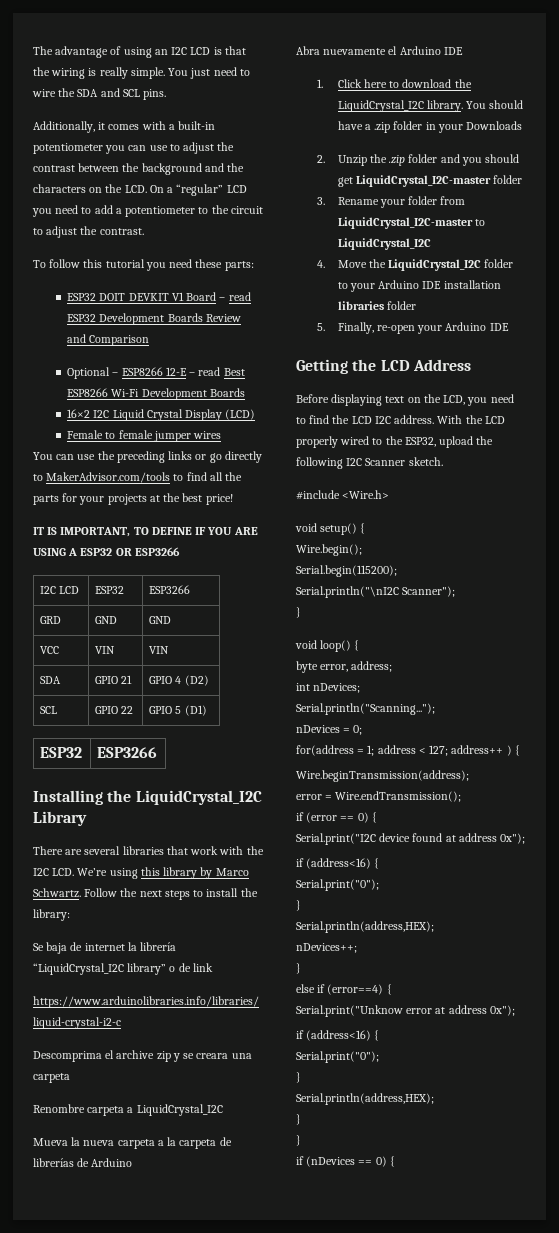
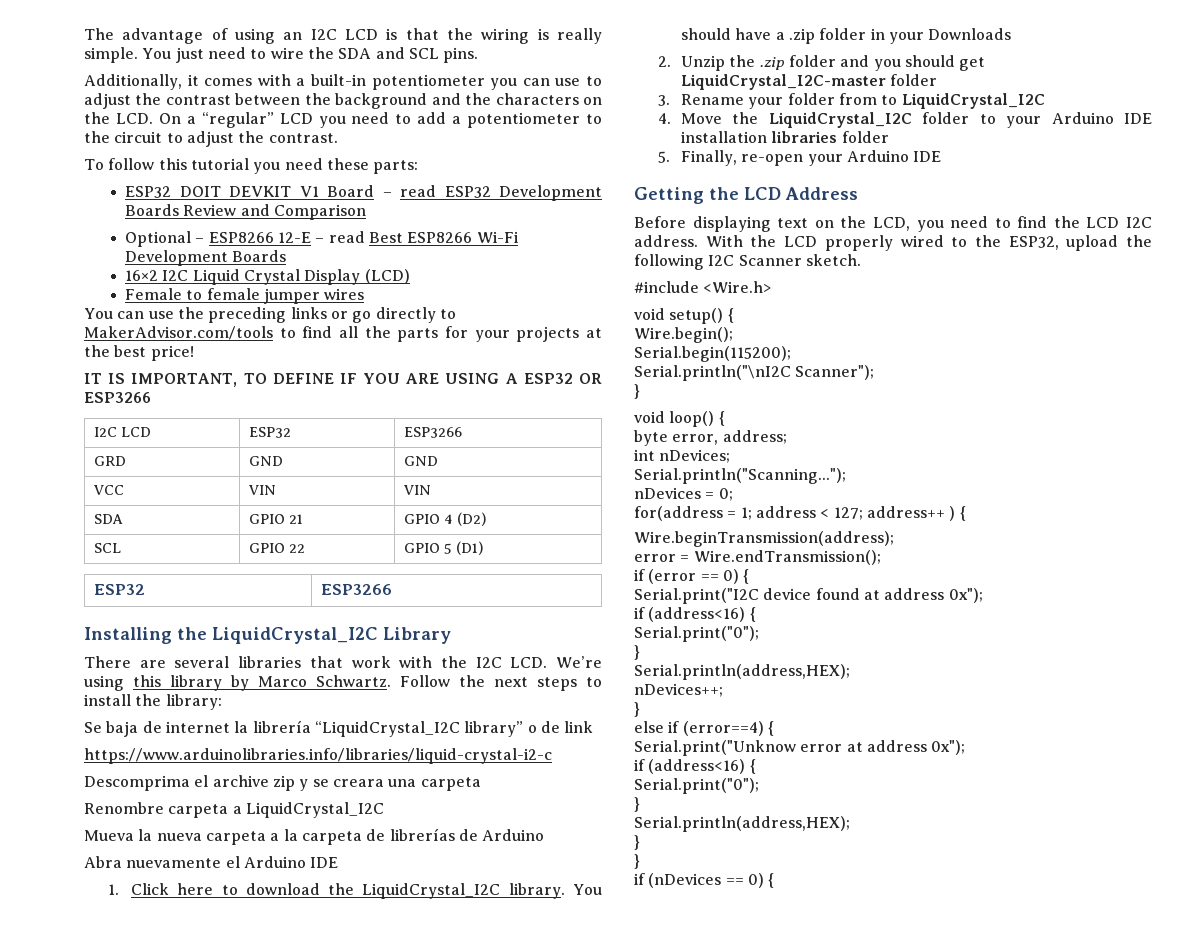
- 3. Rename your folder from LiquidCrystal_I2C-master to LiquidCrystal_I2C
+ 3. Rename your folder from to LiquidCrystal_I2C

